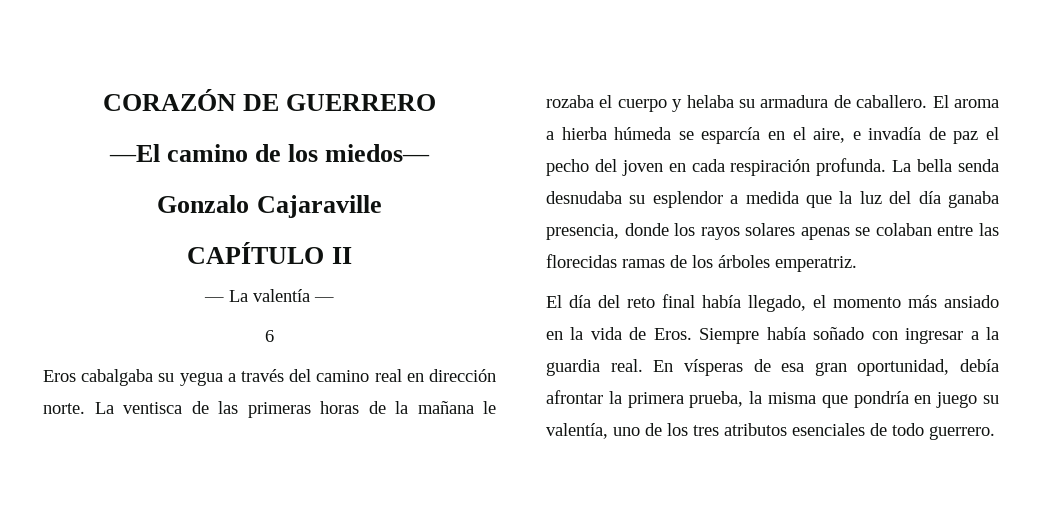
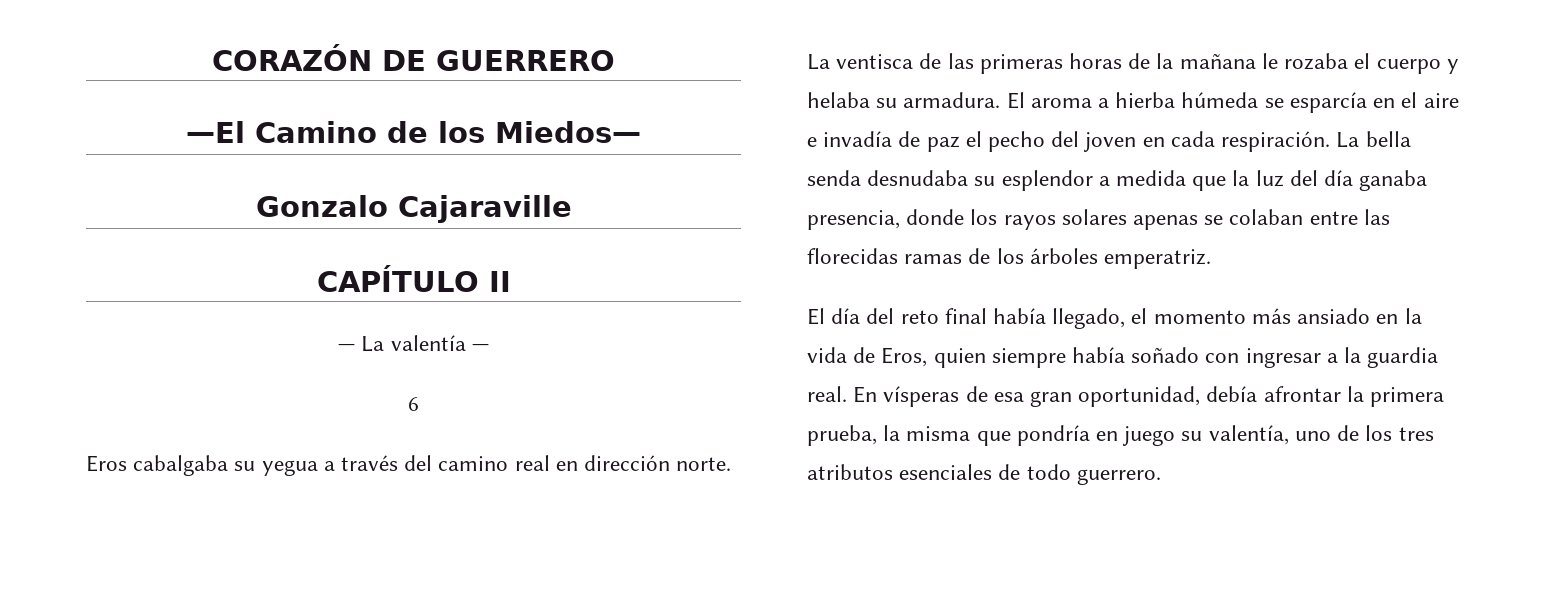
- —El camino de los miedos—
+ —El Camino de los Miedos—
- La ventisca de las primeras horas de la mañana le rozaba el cuerpo y helaba su armadura de caballero.
+ La ventisca de las primeras horas de la mañana le rozaba el cuerpo y helaba su armadura.
- El aroma a hierba húmeda se esparcía en el aire, e invadía de paz el pecho del joven en cada respiración profunda.
+ El aroma a hierba húmeda se esparcía en el aire e invadía de paz el pecho del joven en cada respiración.
- El día del reto final había llegado, el momento más ansiado en la vida de Eros. Siempre había soñado con ingresar a la guardia real.
+ El día del reto final había llegado, el momento más ansiado en la vida de Eros, quien siempre había soñado con ingresar a la guardia real.

